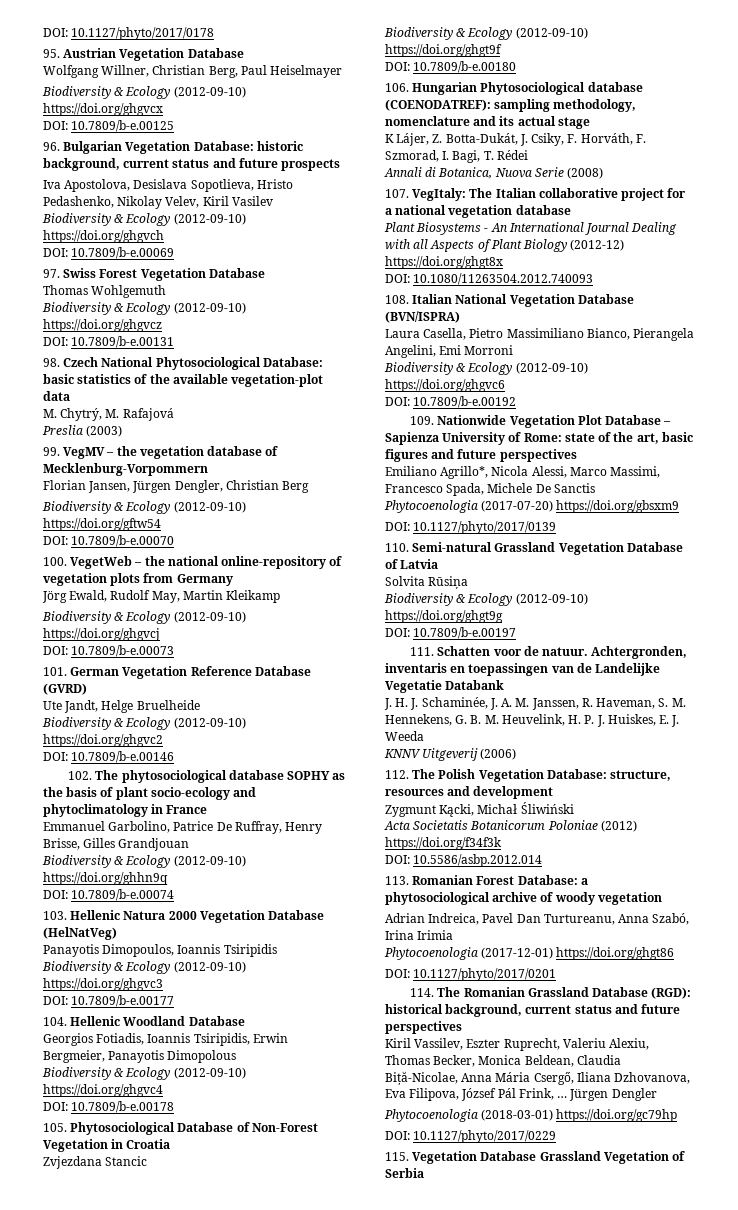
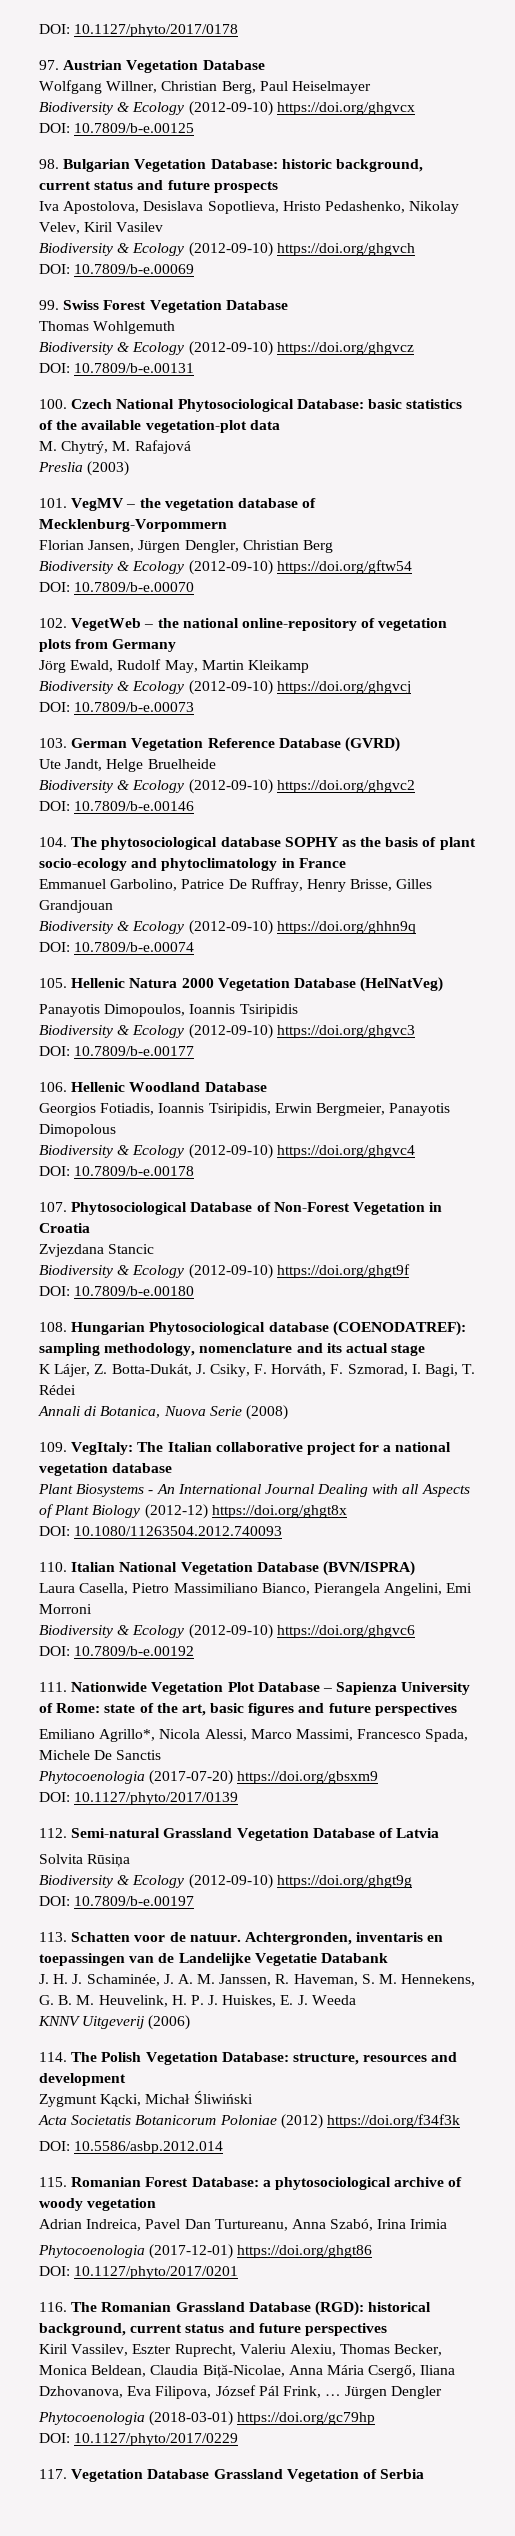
- 95. Austrian Vegetation Database
+ 97. Austrian Vegetation Database
- 96. Bulgarian Vegetation Database: historic background, current status and future prospects
+ 98. Bulgarian Vegetation Database: historic background, current status and future prospects
- 97. Swiss Forest Vegetation Database
+ 99. Swiss Forest Vegetation Database
- 98. Czech National Phytosociological Database: basic statistics of the available vegetation‐plot data
+ 100. Czech National Phytosociological Database: basic statistics of the available vegetation‐plot data
- 99. VegMV – the vegetation database of Mecklenburg-Vorpommern
+ 101. VegMV – the vegetation database of Mecklenburg-Vorpommern
- 100. VegetWeb – the national online-repository of vegetation plots from Germany
+ 102. VegetWeb – the national online-repository of vegetation plots from Germany
- 101. German Vegetation Reference Database (GVRD)
+ 103. German Vegetation Reference Database (GVRD)
- 102. The phytosociological database SOPHY as the basis of plant socio-ecology and phytoclimatology in France
+ 104. The phytosociological database SOPHY as the basis of plant socio-ecology and phytoclimatology in France
- 103. Hellenic Natura 2000 Vegetation Database (HelNatVeg)
+ 105. Hellenic Natura 2000 Vegetation Database (HelNatVeg)
- 104. Hellenic Woodland Database
+ 106. Hellenic Woodland Database
- 105. Phytosociological Database of Non-Forest Vegetation in Croatia
+ 107. Phytosociological Database of Non-Forest Vegetation in Croatia
- 106. Hungarian Phytosociological database (COENODATREF): sampling methodology, nomenclature and its actual stage
+ 108. Hungarian Phytosociological database (COENODATREF): sampling methodology, nomenclature and its actual stage
- 107. VegItaly: The Italian collaborative project for a national vegetation database
+ 109. VegItaly: The Italian collaborative project for a national vegetation database
- 108. Italian National Vegetation Database (BVN/ISPRA)
+ 110. Italian National Vegetation Database (BVN/ISPRA)
- 109. Nationwide Vegetation Plot Database – Sapienza University of Rome: state of the art, basic figures and future perspectives
+ 111. Nationwide Vegetation Plot Database – Sapienza University of Rome: state of the art, basic figures and future perspectives
- 110. Semi-natural Grassland Vegetation Database of Latvia
+ 112. Semi-natural Grassland Vegetation Database of Latvia
- 111. Schatten voor de natuur.
+ 113. Schatten voor de natuur.
- 112. The Polish Vegetation Database: structure, resources and development
+ 114. The Polish Vegetation Database: structure, resources and development
- 113. Romanian Forest Database: a phytosociological archive of woody vegetation
+ 115. Romanian Forest Database: a phytosociological archive of woody vegetation
- 114. The Romanian Grassland Database (RGD): historical background, current status and future perspectives
+ 116. The Romanian Grassland Database (RGD): historical background, current status and future perspectives
- 115. Vegetation Database Grassland Vegetation of Serbia
+ 117. Vegetation Database Grassland Vegetation of Serbia

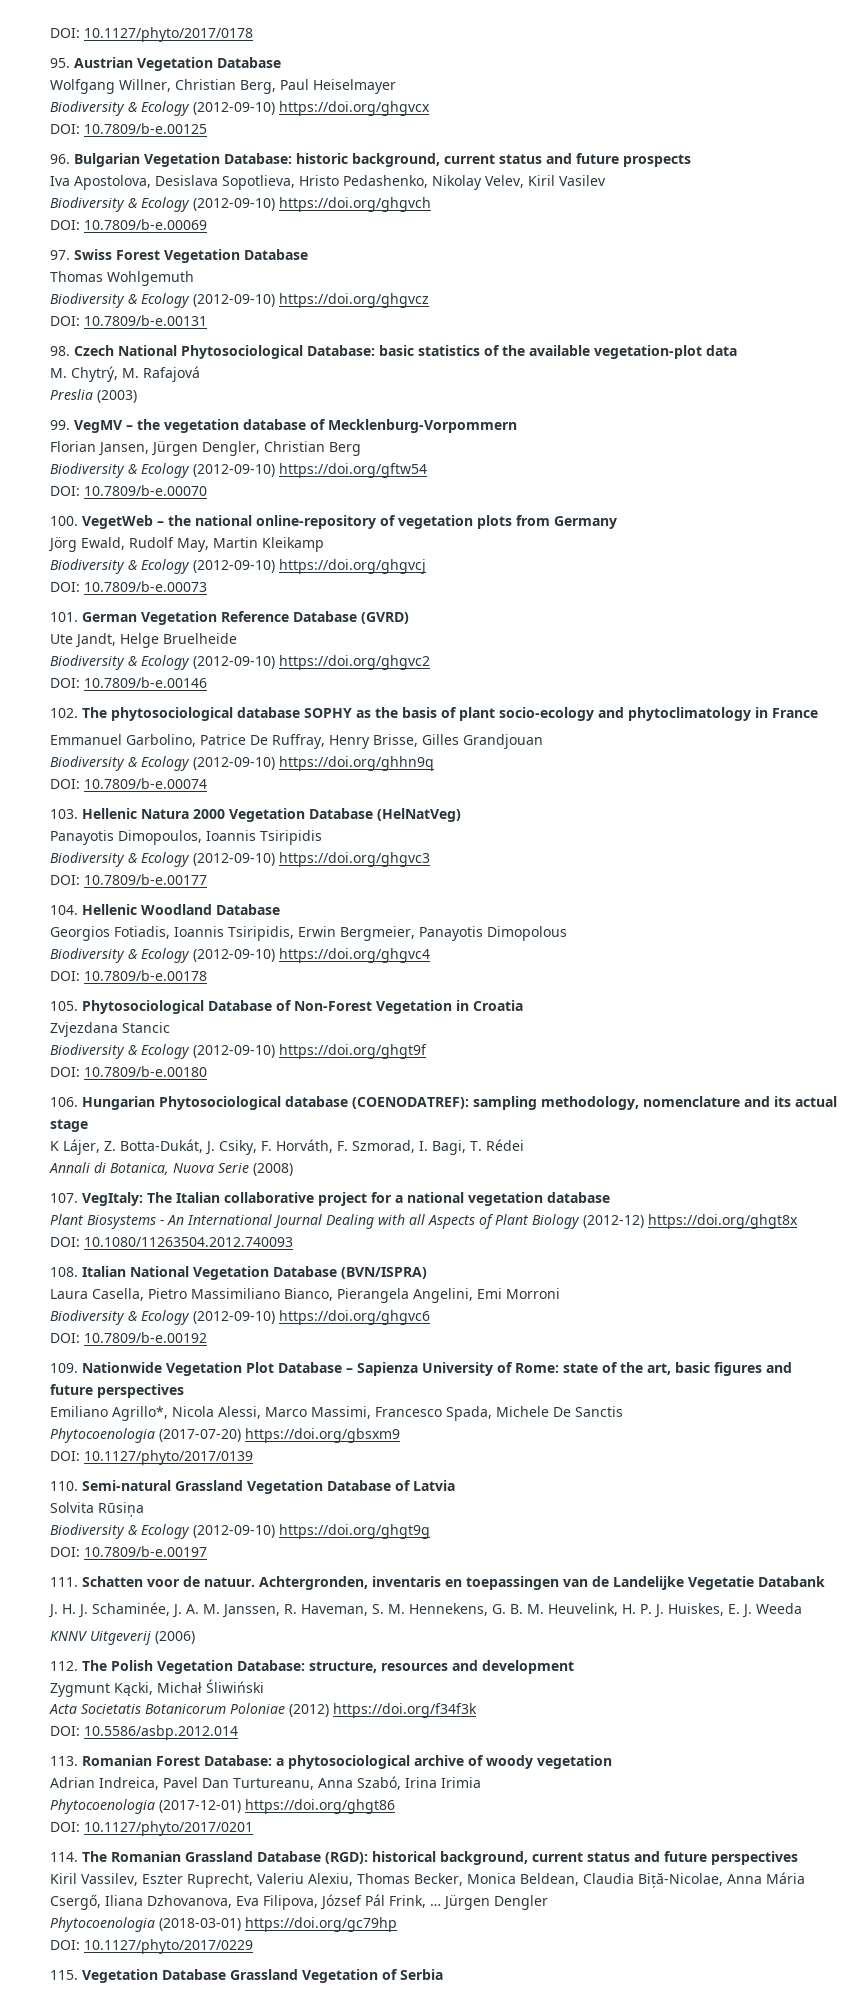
- 97. Austrian Vegetation Database
+ 95. Austrian Vegetation Database
- 98. Bulgarian Vegetation Database: historic background, current status and future prospects
+ 96. Bulgarian Vegetation Database: historic background, current status and future prospects
- 99. Swiss Forest Vegetation Database
+ 97. Swiss Forest Vegetation Database
- 100. Czech National Phytosociological Database: basic statistics of the available vegetation‐plot data
+ 98. Czech National Phytosociological Database: basic statistics of the available vegetation‐plot data
- 101. VegMV – the vegetation database of Mecklenburg-Vorpommern
+ 99. VegMV – the vegetation database of Mecklenburg-Vorpommern
- 102. VegetWeb – the national online-repository of vegetation plots from Germany
+ 100. VegetWeb – the national online-repository of vegetation plots from Germany
- 103. German Vegetation Reference Database (GVRD)
+ 101. German Vegetation Reference Database (GVRD)
- 104. The phytosociological database SOPHY as the basis of plant socio-ecology and phytoclimatology in France
+ 102. The phytosociological database SOPHY as the basis of plant socio-ecology and phytoclimatology in France
- 105. Hellenic Natura 2000 Vegetation Database (HelNatVeg)
+ 103. Hellenic Natura 2000 Vegetation Database (HelNatVeg)
- 106. Hellenic Woodland Database
+ 104. Hellenic Woodland Database
- 107. Phytosociological Database of Non-Forest Vegetation in Croatia
+ 105. Phytosociological Database of Non-Forest Vegetation in Croatia
- 108. Hungarian Phytosociological database (COENODATREF): sampling methodology, nomenclature and its actual stage
+ 106. Hungarian Phytosociological database (COENODATREF): sampling methodology, nomenclature and its actual stage
- 109. VegItaly: The Italian collaborative project for a national vegetation database
+ 107. VegItaly: The Italian collaborative project for a national vegetation database
- 110. Italian National Vegetation Database (BVN/ISPRA)
+ 108. Italian National Vegetation Database (BVN/ISPRA)
- 111. Nationwide Vegetation Plot Database – Sapienza University of Rome: state of the art, basic figures and future perspectives
+ 109. Nationwide Vegetation Plot Database – Sapienza University of Rome: state of the art, basic figures and future perspectives
- 112. Semi-natural Grassland Vegetation Database of Latvia
+ 110. Semi-natural Grassland Vegetation Database of Latvia
- 113. Schatten voor de natuur.
+ 111. Schatten voor de natuur.
- 114. The Polish Vegetation Database: structure, resources and development
+ 112. The Polish Vegetation Database: structure, resources and development
- 115. Romanian Forest Database: a phytosociological archive of woody vegetation
+ 113. Romanian Forest Database: a phytosociological archive of woody vegetation
- 116. The Romanian Grassland Database (RGD): historical background, current status and future perspectives
+ 114. The Romanian Grassland Database (RGD): historical background, current status and future perspectives
- 117. Vegetation Database Grassland Vegetation of Serbia
+ 115. Vegetation Database Grassland Vegetation of Serbia

